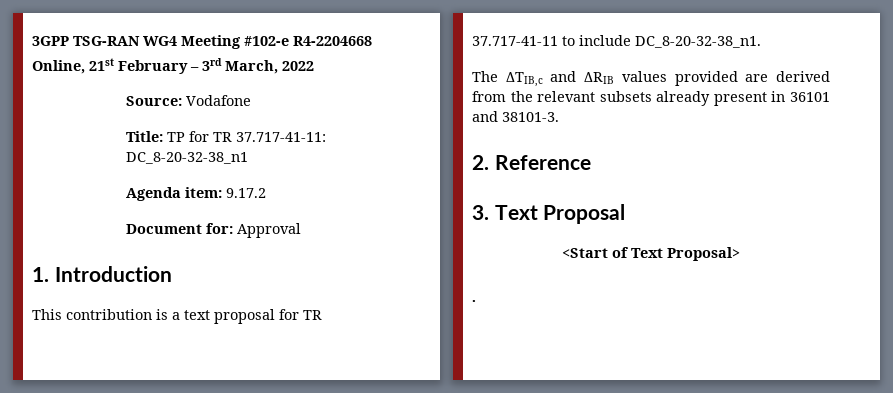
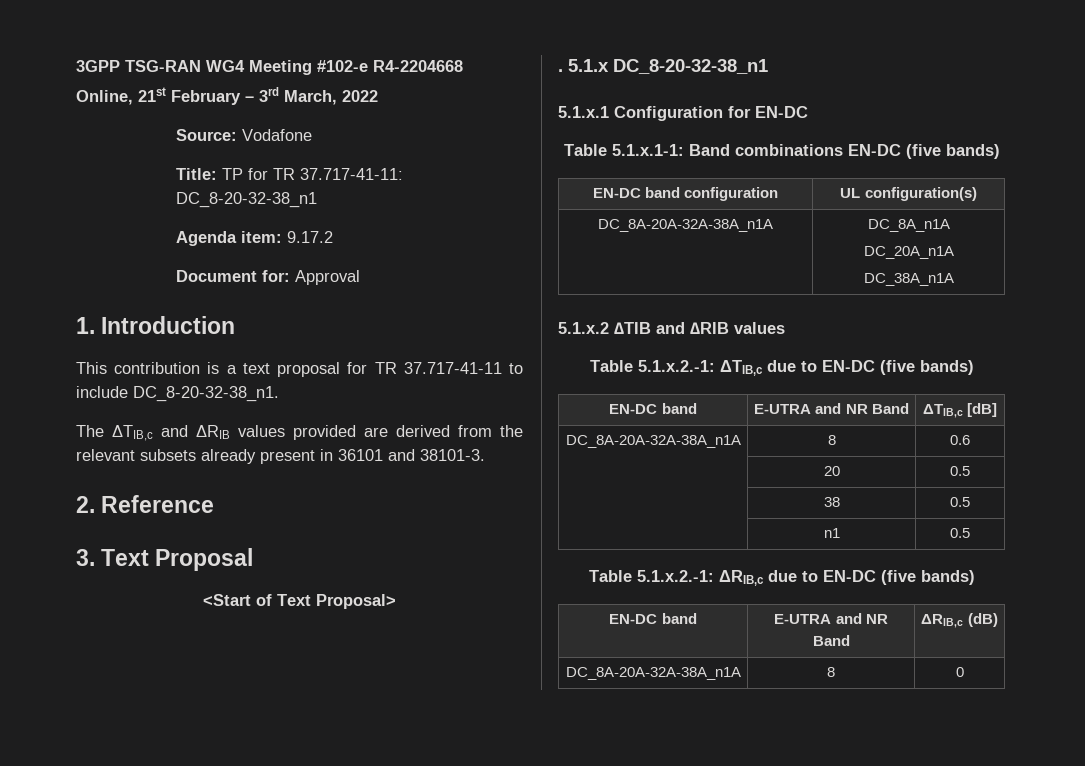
+ 5.1.x DC_8-20-32-38_n1
+ 5.1.x.1 Configuration for EN-DC
+ Table 5.1.x.1-1: Band combinations EN-DC (five bands)
+ EN-DC band configuration | UL configuration(s)
+ DC_8A-20A-32A-38A_n1A | DC_8A_n1A
+ DC_20A_n1A
+ DC_38A_n1A
+ 5.1.x.2 ∆TIB and ∆RIB values
+ Table 5.1.x.2.-1: ΔTIB,c due to EN-DC (five bands)
+ EN-DC band | E-UTRA and NR Band | ΔTIB,c [dB]
+ DC_8A-20A-32A-38A_n1A | 8 | 0.6
+ | 20 | 0.5
+ | 38 | 0.5
+ | n1 | 0.5
+ Table 5.1.x.2.-1: ΔRIB,c due to EN-DC (five bands)
+ EN-DC band | E-UTRA and NR Band | ΔRIB,c (dB)
+ DC_8A-20A-32A-38A_n1A | 8 | 0

